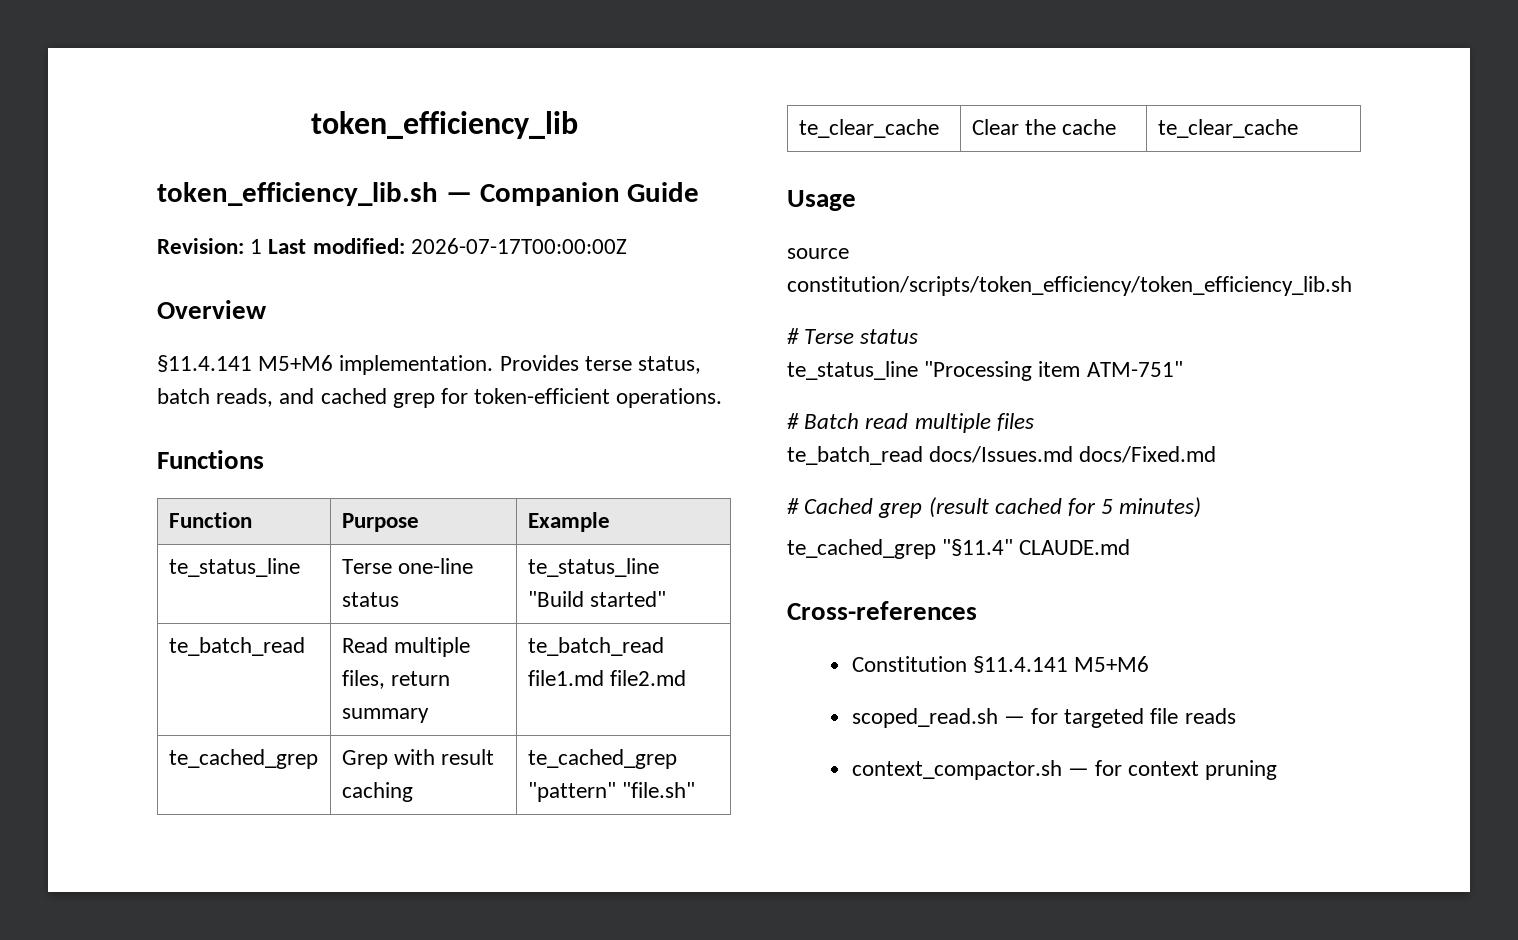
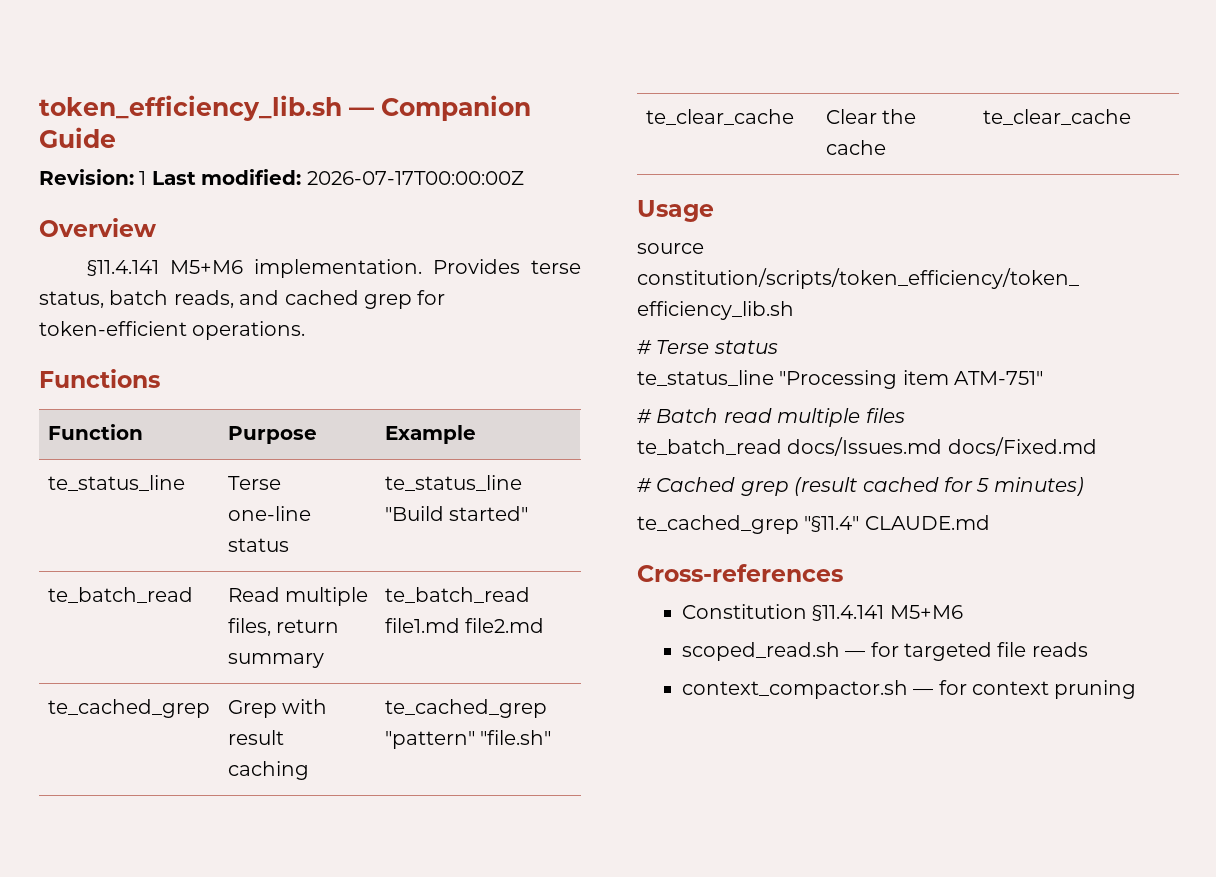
- token_efficiency_lib

